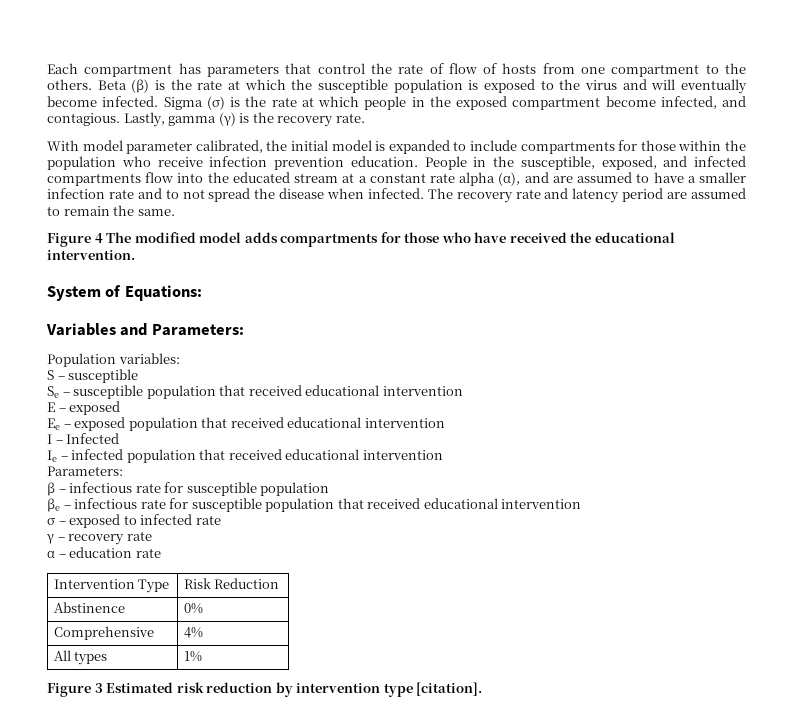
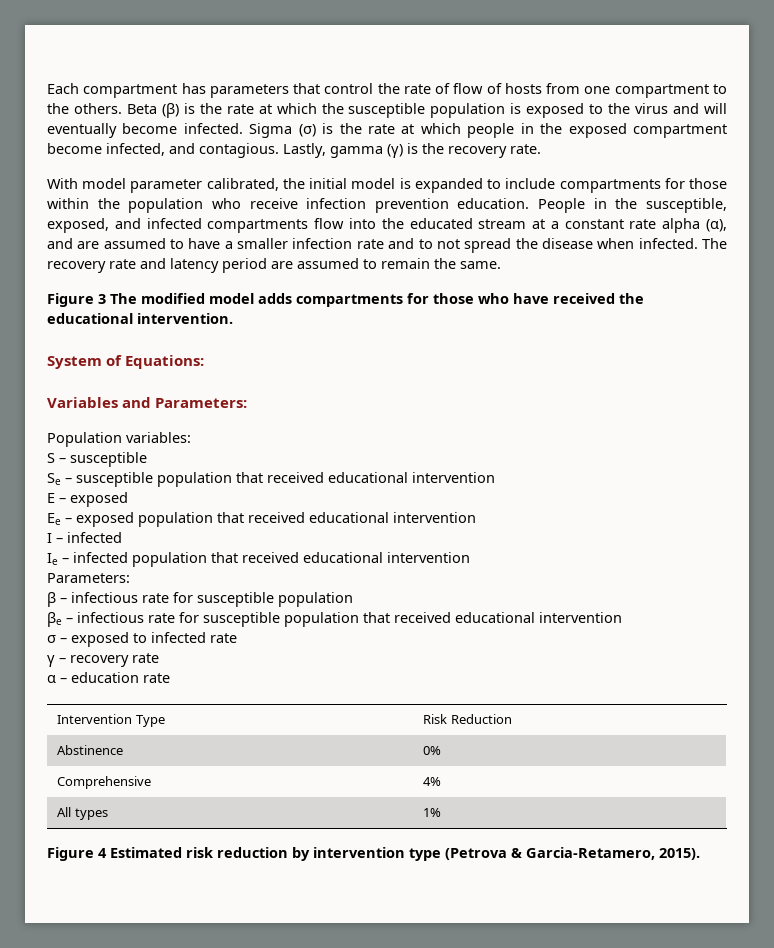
- Figure 4 The modified model adds compartments for those who have received the educational intervention.
+ Figure 3 The modified model adds compartments for those who have received the educational intervention.
- I – Infected
+ I – infected
- Figure 3 Estimated risk reduction by intervention type [citation].
+ Figure 4 Estimated risk reduction by intervention type (Petrova & Garcia-Retamero, 2015).

